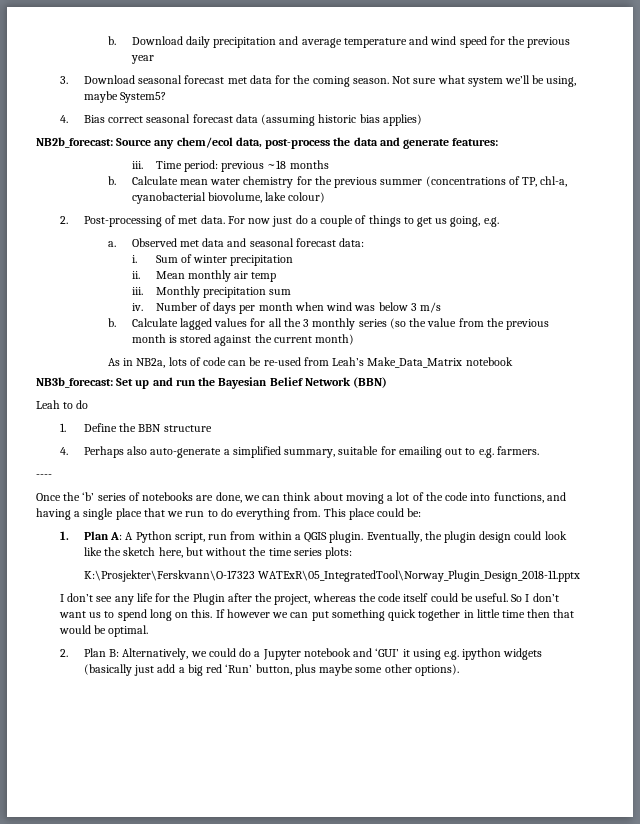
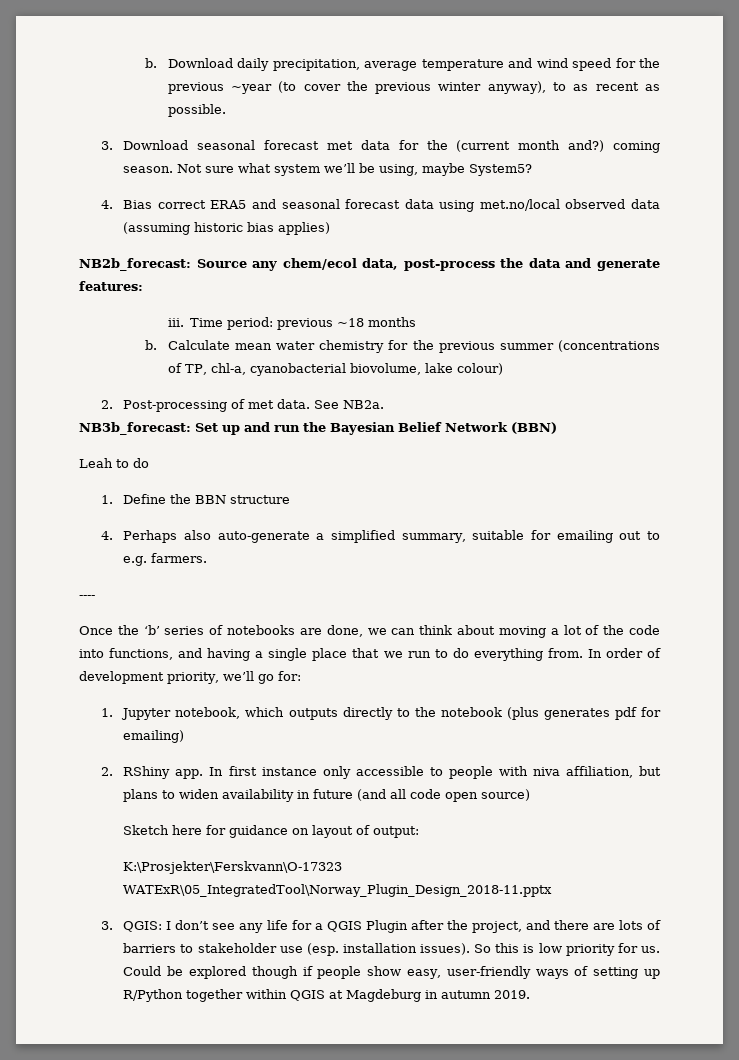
- Download daily precipitation and average temperature and wind speed for the previous year
+ Download daily precipitation, average temperature and wind speed for the previous ~year (to cover the previous winter anyway), to as recent as possible.
- 3. Download seasonal forecast met data for the coming season.
+ 3. Download seasonal forecast met data for the (current month and?) coming season.
- 4. Bias correct seasonal forecast data (assuming historic bias applies)
+ 4. Bias correct ERA5 and seasonal forecast data using met.no/local observed data (assuming historic bias applies)
- For now just do a couple of things to get us going, e.g.
- a. Observed met data and seasonal forecast data:
- i. Sum of winter precipitation
- ii. Mean monthly air temp
- iii. Monthly precipitation sum
- iv. Number of days per month when wind was below 3 m/s
- b. Calculate lagged values for all the 3 monthly series (so the value from the previous month is stored against the current month)
- As in NB2a, lots of code can be re-used from Leah’s Make_Data_Matrix notebook
+ See NB2a.
- This place could be:
- 1. Plan A: A Python script, run from within a QGIS plugin. Eventually, the plugin design could look like the sketch here, but without the time series plots:
+ In order of development priority, we’ll go for:
+ 1. Jupyter notebook, which outputs directly to the notebook (plus generates pdf for emailing)
+ 2. RShiny app. In first instance only accessible to people with niva affiliation, but plans to widen availability in future (and all code open source)
+ Sketch here for guidance on layout of output:
- I don’t see any life for the Plugin after the project, whereas the code itself could be useful. So I don’t want us to spend long on this. If however we can put something quick together in little time then that would be optimal.
- 2. Plan B: Alternatively, we could do a Jupyter notebook and ‘GUI’ it using e.g. ipython widgets (basically just add a big red ‘Run’ button, plus maybe some other options).
+ 3. QGIS: I don’t see any life for a QGIS Plugin after the project, and there are lots of barriers to stakeholder use (esp. installation issues). So this is low priority for us. Could be explored though if people show easy, user-friendly ways of setting up R/Python together within QGIS at Magdeburg in autumn 2019.

